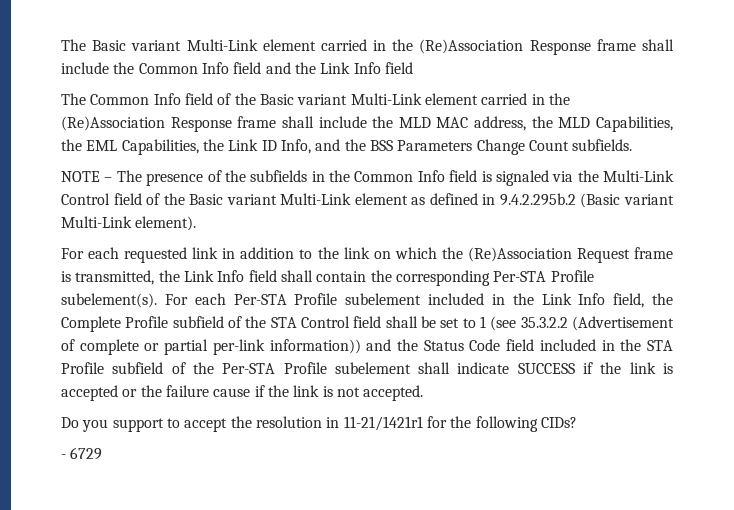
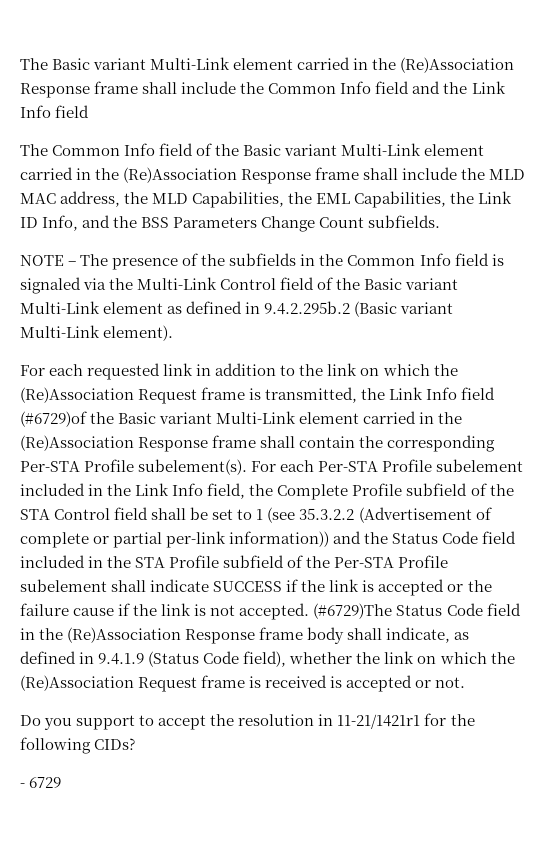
- For each requested link in addition to the link on which the (Re)Association Request frame is transmitted, the Link Info field shall contain the corresponding Per-STA Profile subelement(s).
+ For each requested link in addition to the link on which the (Re)Association Request frame is transmitted, the Link Info field (#6729)of the Basic variant Multi-Link element carried in the (Re)Association Response frame shall contain the corresponding Per-STA Profile subelement(s).
+ (#6729)The Status Code field in the (Re)Association Response frame body shall indicate, as defined in 9.4.1.9 (Status Code field), whether the link on which the (Re)Association Request frame is received is accepted or not.

